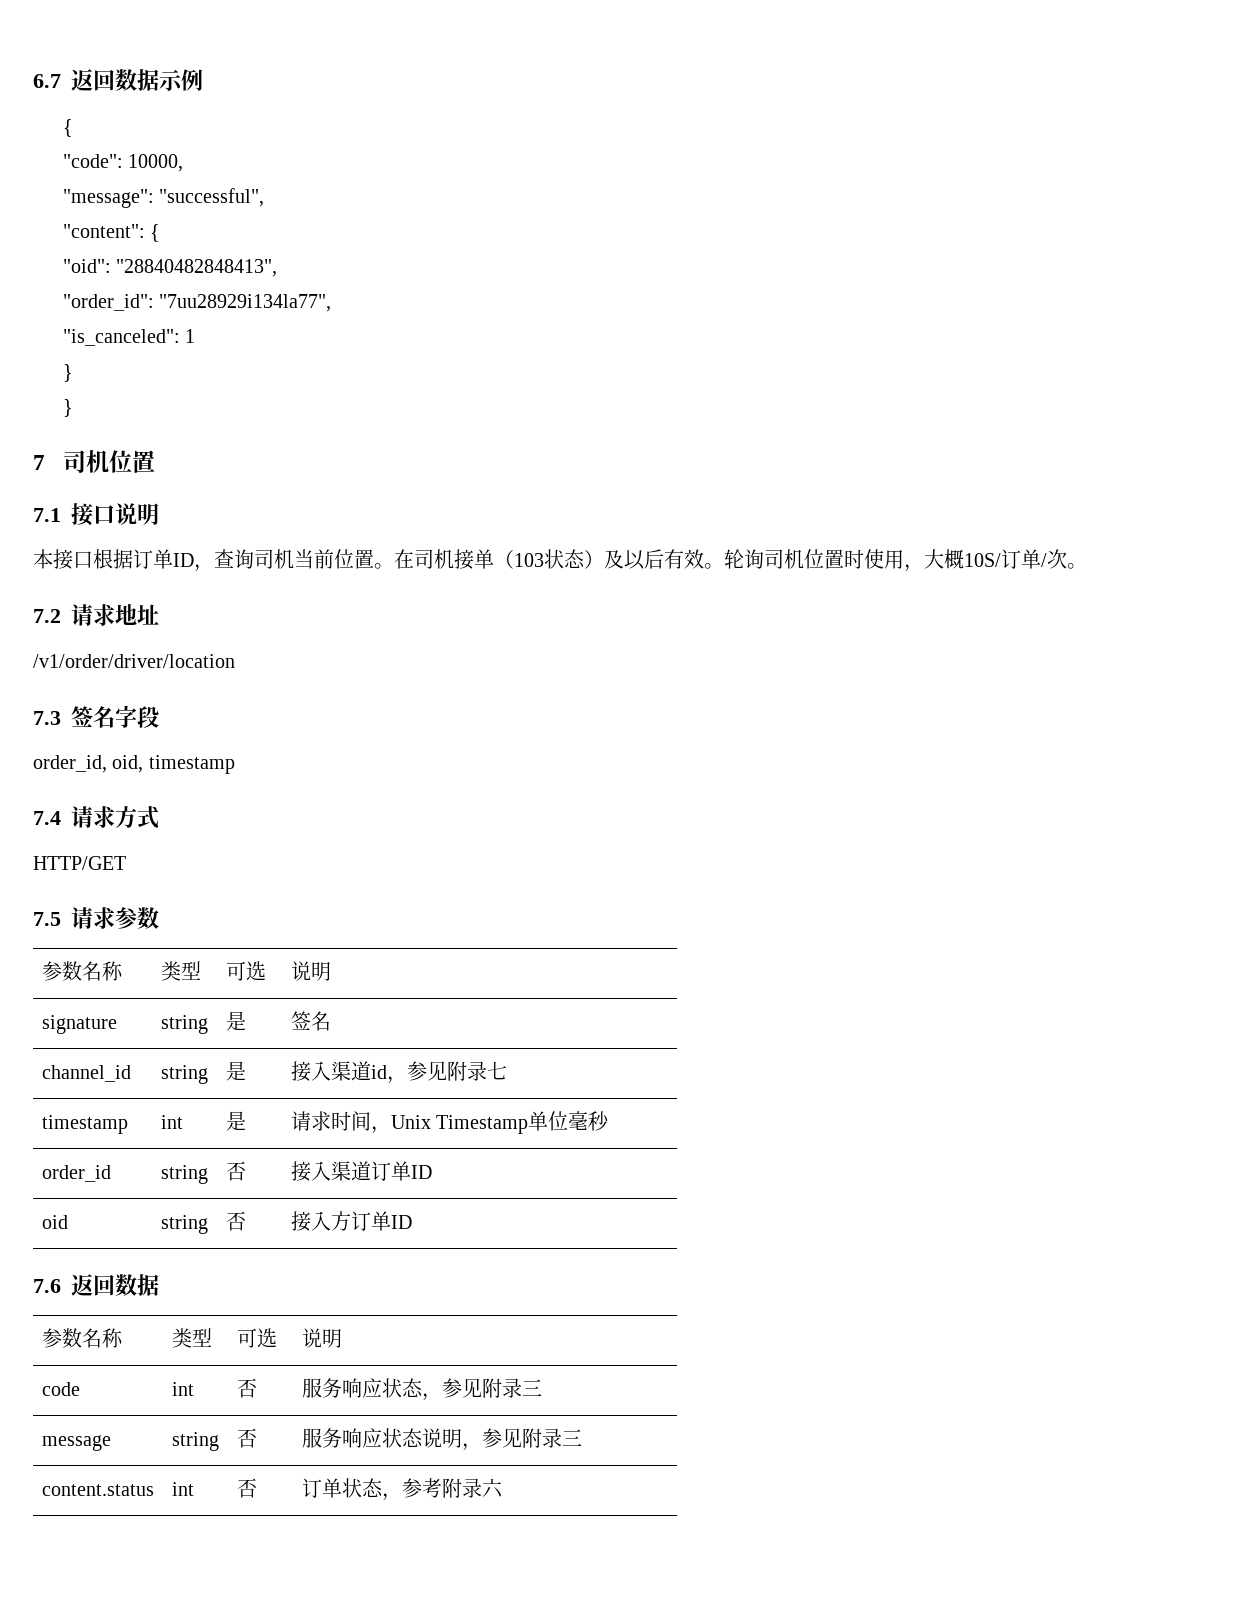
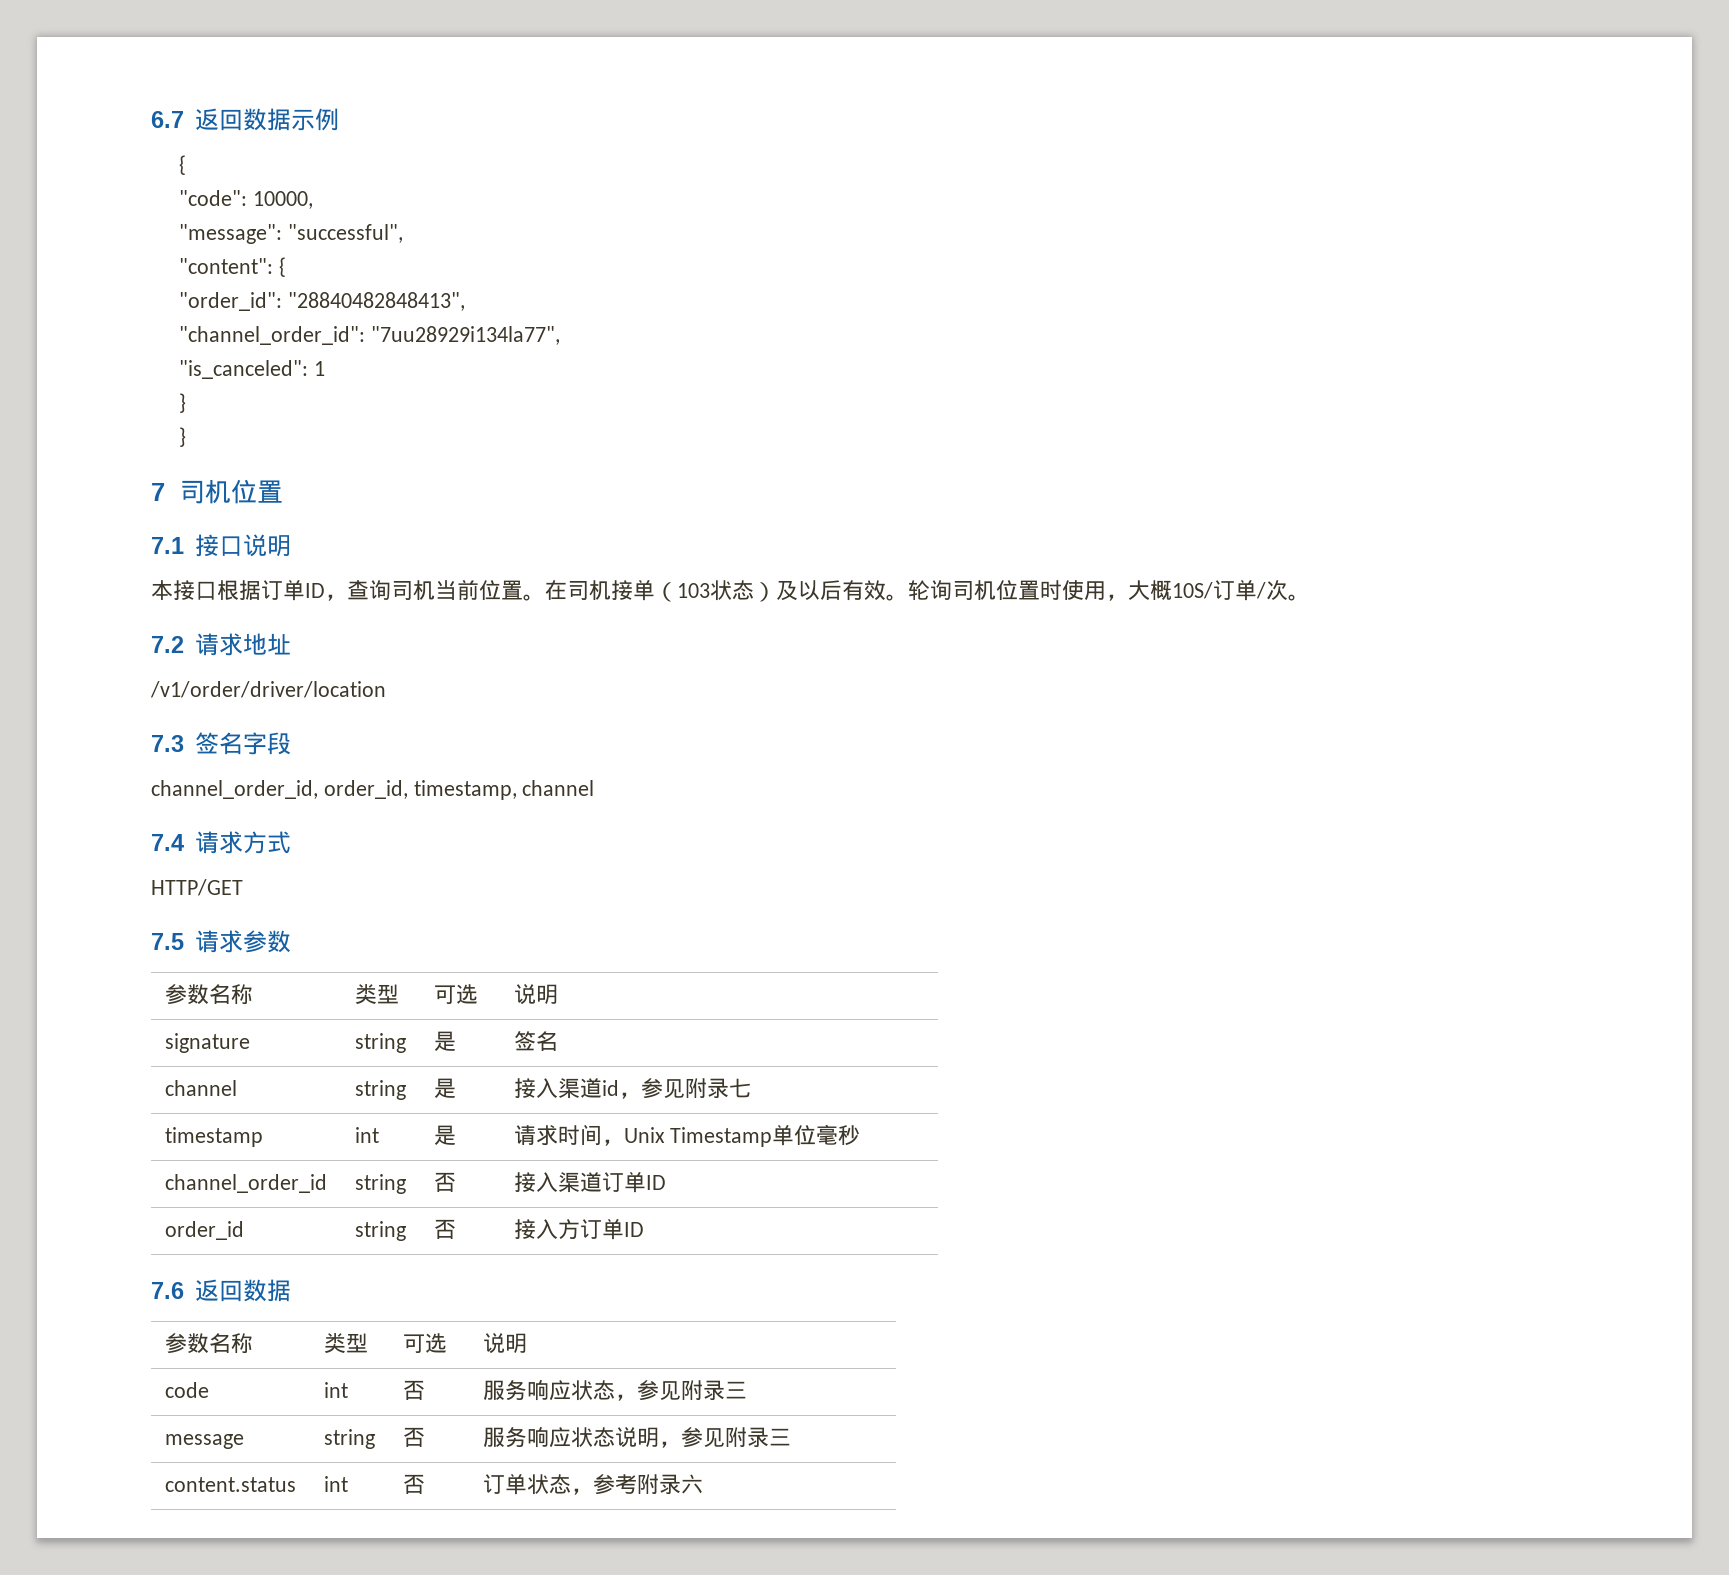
- "oid": "28840482848413",
+ "order_id": "28840482848413",
- "order_id": "7uu28929i134la77",
+ "channel_order_id": "7uu28929i134la77",
- order_id, oid, timestamp
+ channel_order_id, order_id, timestamp, channel
- channel_id | string | 是 | 接入渠道id，参见附录七
+ channel | string | 是 | 接入渠道id，参见附录七
- order_id | string | 否 | 接入渠道订单ID
+ channel_order_id | string | 否 | 接入渠道订单ID
- oid | string | 否 | 接入方订单ID
+ order_id | string | 否 | 接入方订单ID

